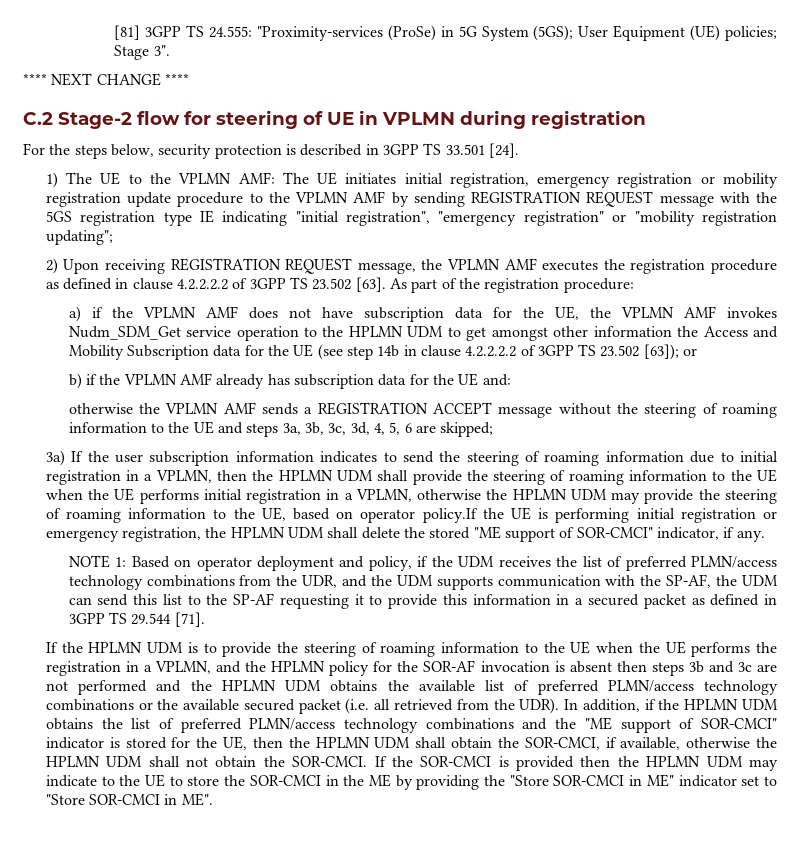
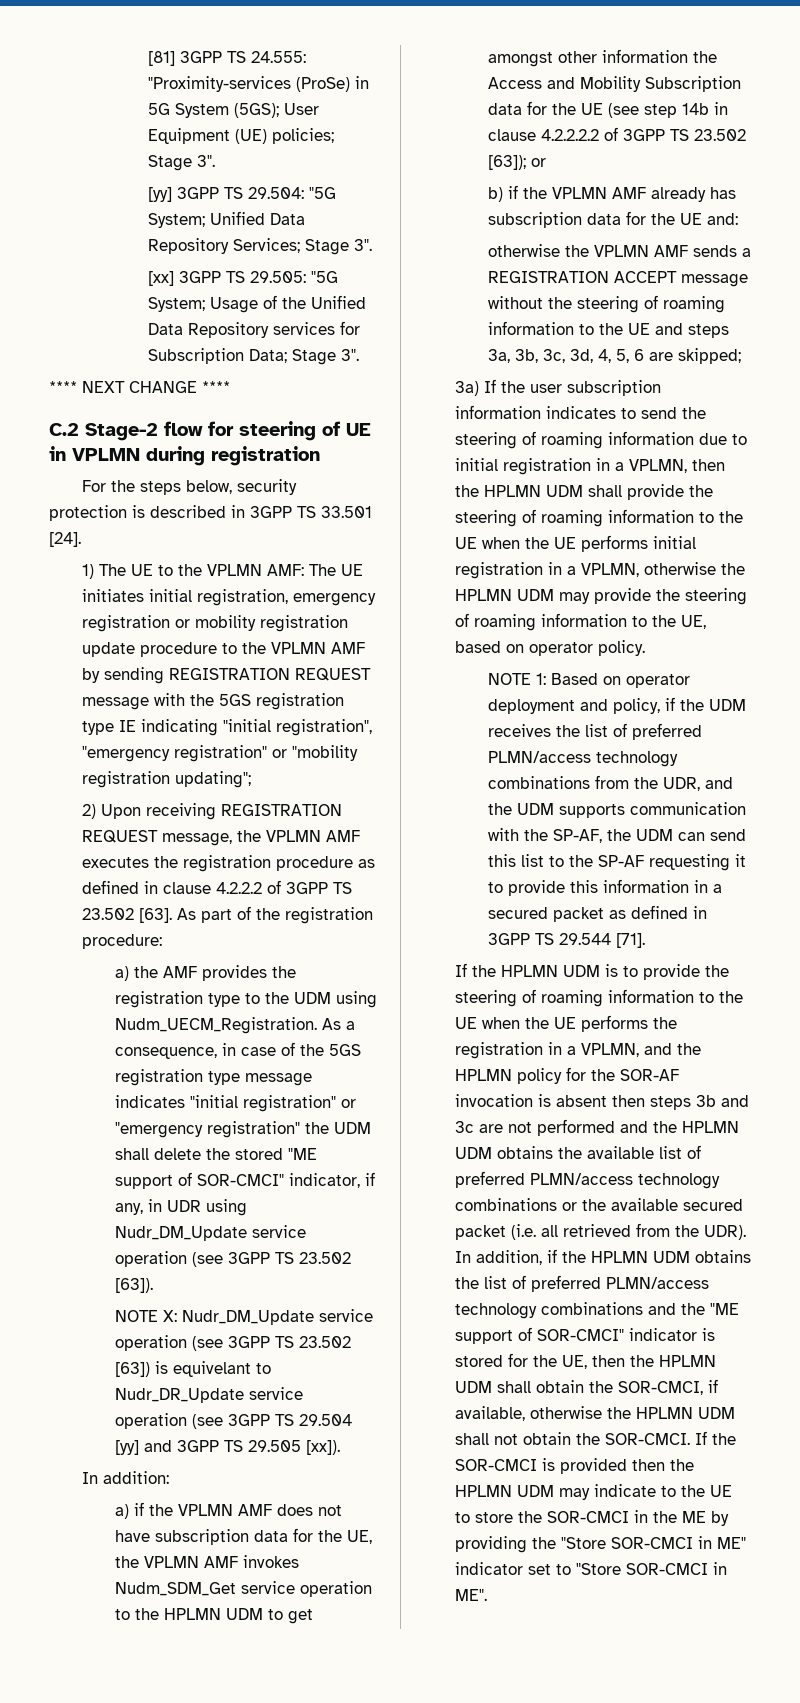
+ [yy] 3GPP TS 29.504: "5G System; Unified Data Repository Services; Stage 3".
+ [xx] 3GPP TS 29.505: "5G System; Usage of the Unified Data Repository services for Subscription Data; Stage 3".
- 2) Upon receiving REGISTRATION REQUEST message, the VPLMN AMF executes the registration procedure as defined in clause 4.2.2.2.2 of 3GPP TS 23.502 [63].
+ 2) Upon receiving REGISTRATION REQUEST message, the VPLMN AMF executes the registration procedure as defined in clause 4.2.2.2 of 3GPP TS 23.502 [63].
+ a) the AMF provides the registration type to the UDM using Nudm_UECM_Registration. As a consequence, in case of the 5GS registration type message indicates "initial registration" or "emergency registration" the UDM shall delete the stored "ME support of SOR-CMCI" indicator, if any, in UDR using Nudr_DM_Update service operation (see 3GPP TS 23.502 [63]).
+ NOTE X: Nudr_DM_Update service operation (see 3GPP TS 23.502 [63]) is equivelant to Nudr_DR_Update service operation (see 3GPP TS 29.504 [yy] and 3GPP TS 29.505 [xx]).
+ In addition:
- 3a) If the user subscription information indicates to send the steering of roaming information due to initial registration in a VPLMN, then the HPLMN UDM shall provide the steering of roaming information to the UE when the UE performs initial registration in a VPLMN, otherwise the HPLMN UDM may provide the steering of roaming information to the UE, based on operator policy.If the UE is performing initial registration or emergency registration, the HPLMN UDM shall delete the stored "ME support of SOR-CMCI" indicator, if any.
+ 3a) If the user subscription information indicates to send the steering of roaming information due to initial registration in a VPLMN, then the HPLMN UDM shall provide the steering of roaming information to the UE when the UE performs initial registration in a VPLMN, otherwise the HPLMN UDM may provide the steering of roaming information to the UE, based on operator policy.

